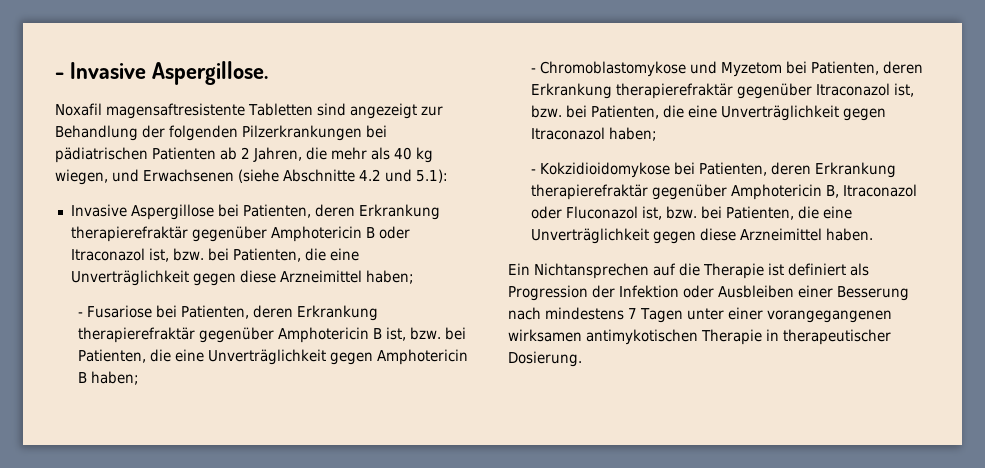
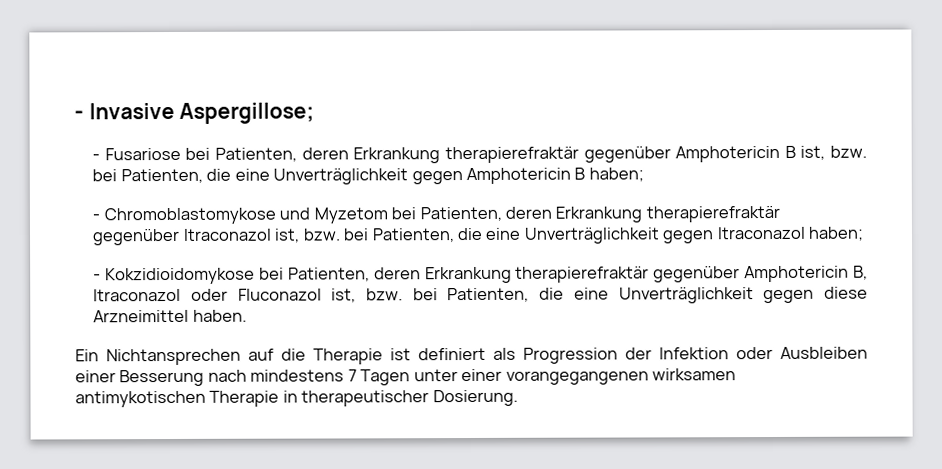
- - Invasive Aspergillose.
- Noxafil magensaftresistente Tabletten sind angezeigt zur Behandlung der folgenden Pilzerkrankungen bei pädiatrischen Patienten ab 2 Jahren, die mehr als 40 kg wiegen, und Erwachsenen (siehe Abschnitte 4.2 und 5.1):
- Invasive Aspergillose bei Patienten, deren Erkrankung therapierefraktär gegenüber Amphotericin B oder Itraconazol ist, bzw. bei Patienten, die eine Unverträglichkeit gegen diese Arzneimittel haben;
+ - Invasive Aspergillose;

